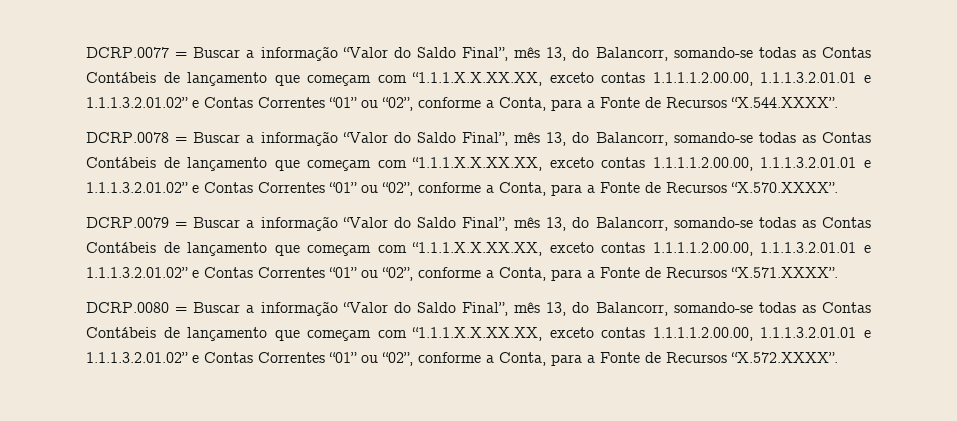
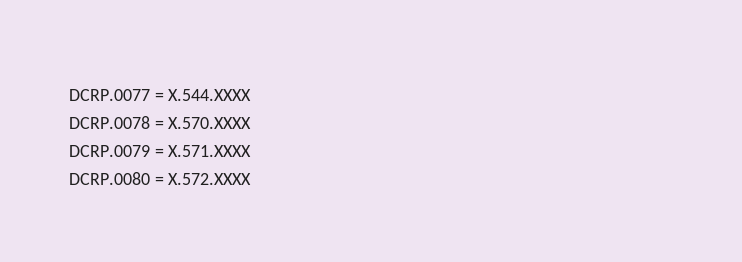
- DCRP.0077 = Buscar a informação “Valor do Saldo Final”, mês 13, do Balancorr, somando-se todas as Contas Contábeis de lançamento que começam com “1.1.1.X.X.XX.XX, exceto contas 1.1.1.1.2.00.00, 1.1.1.3.2.01.01 e 1.1.1.3.2.01.02” e Contas Correntes “01” ou “02”, conforme a Conta, para a Fonte de Recursos “X.544.XXXX”.
- DCRP.0078 = Buscar a informação “Valor do Saldo Final”, mês 13, do Balancorr, somando-se todas as Contas Contábeis de lançamento que começam com “1.1.1.X.X.XX.XX, exceto contas 1.1.1.1.2.00.00, 1.1.1.3.2.01.01 e 1.1.1.3.2.01.02” e Contas Correntes “01” ou “02”, conforme a Conta, para a Fonte de Recursos “X.570.XXXX”.
- DCRP.0079 = Buscar a informação “Valor do Saldo Final”, mês 13, do Balancorr, somando-se todas as Contas Contábeis de lançamento que começam com “1.1.1.X.X.XX.XX, exceto contas 1.1.1.1.2.00.00, 1.1.1.3.2.01.01 e 1.1.1.3.2.01.02” e Contas Correntes “01” ou “02”, conforme a Conta, para a Fonte de Recursos “X.571.XXXX”.
- DCRP.0080 = Buscar a informação “Valor do Saldo Final”, mês 13, do Balancorr, somando-se todas as Contas Contábeis de lançamento que começam com “1.1.1.X.X.XX.XX, exceto contas 1.1.1.1.2.00.00, 1.1.1.3.2.01.01 e 1.1.1.3.2.01.02” e Contas Correntes “01” ou “02”, conforme a Conta, para a Fonte de Recursos “X.572.XXXX”.
+ DCRP.0077 = X.544.XXXX
+ DCRP.0078 = X.570.XXXX
+ DCRP.0079 = X.571.XXXX
+ DCRP.0080 = X.572.XXXX

